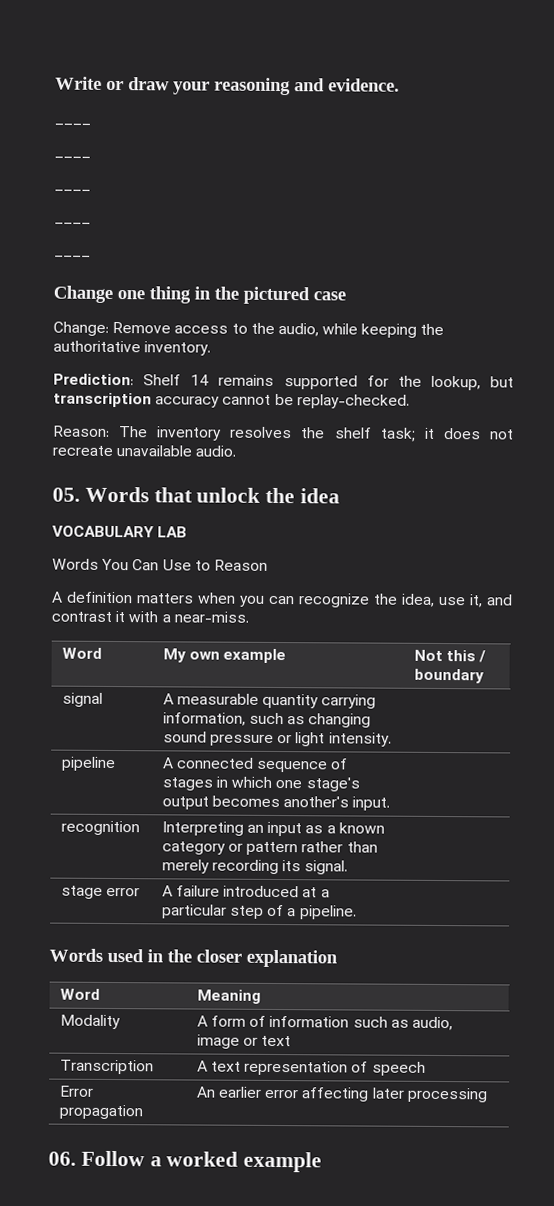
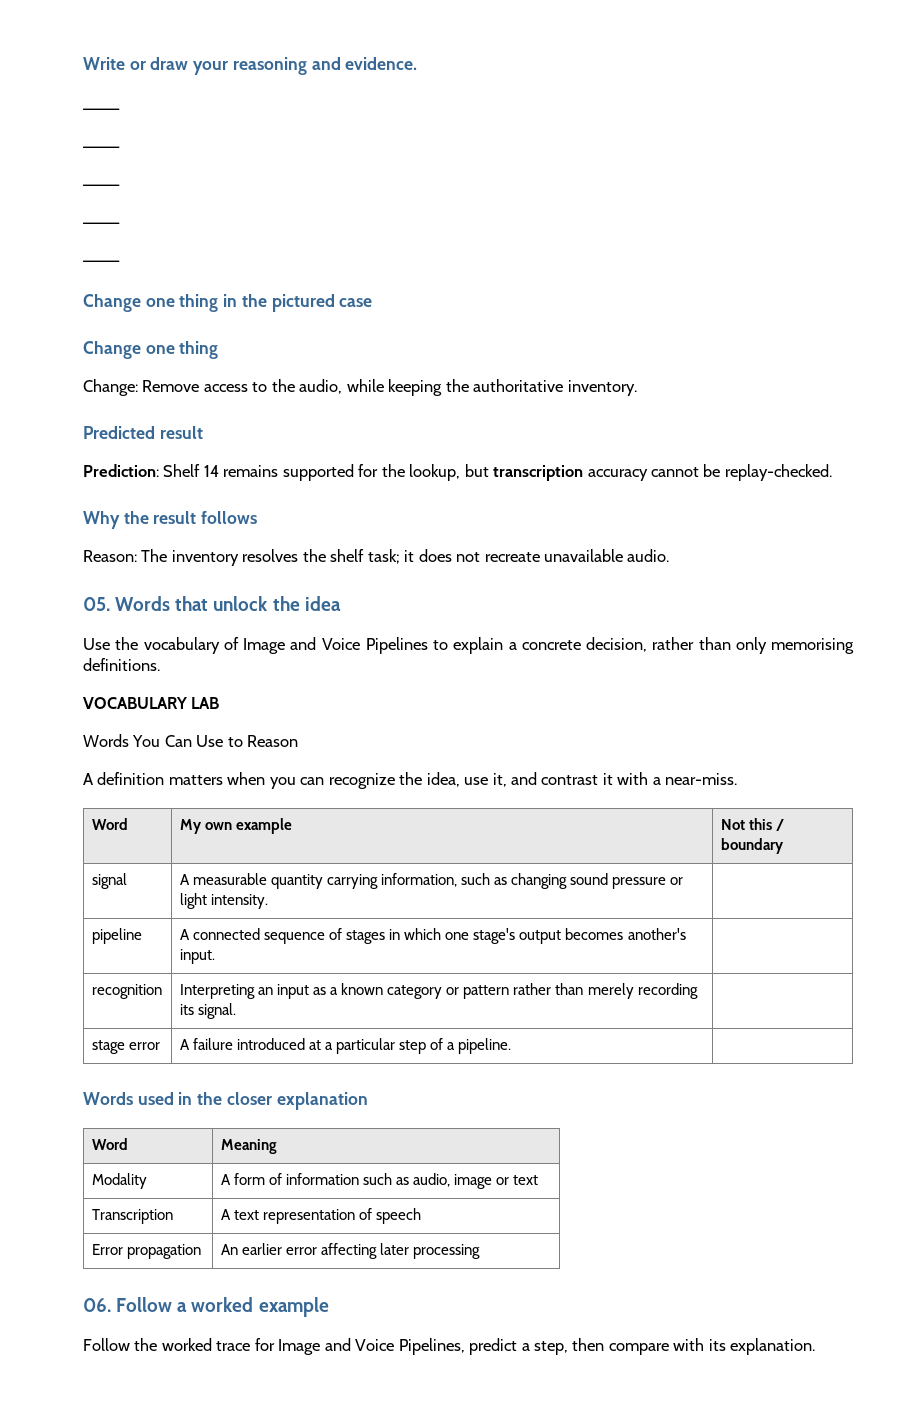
  Change one thing in the pictured case
+ Change one thing
+ Predicted result
+ Why the result follows
+ Use the vocabulary of Image and Voice Pipelines to explain a concrete decision, rather than only memorising definitions.
+ Follow the worked trace for Image and Voice Pipelines, predict a step, then compare with its explanation.

